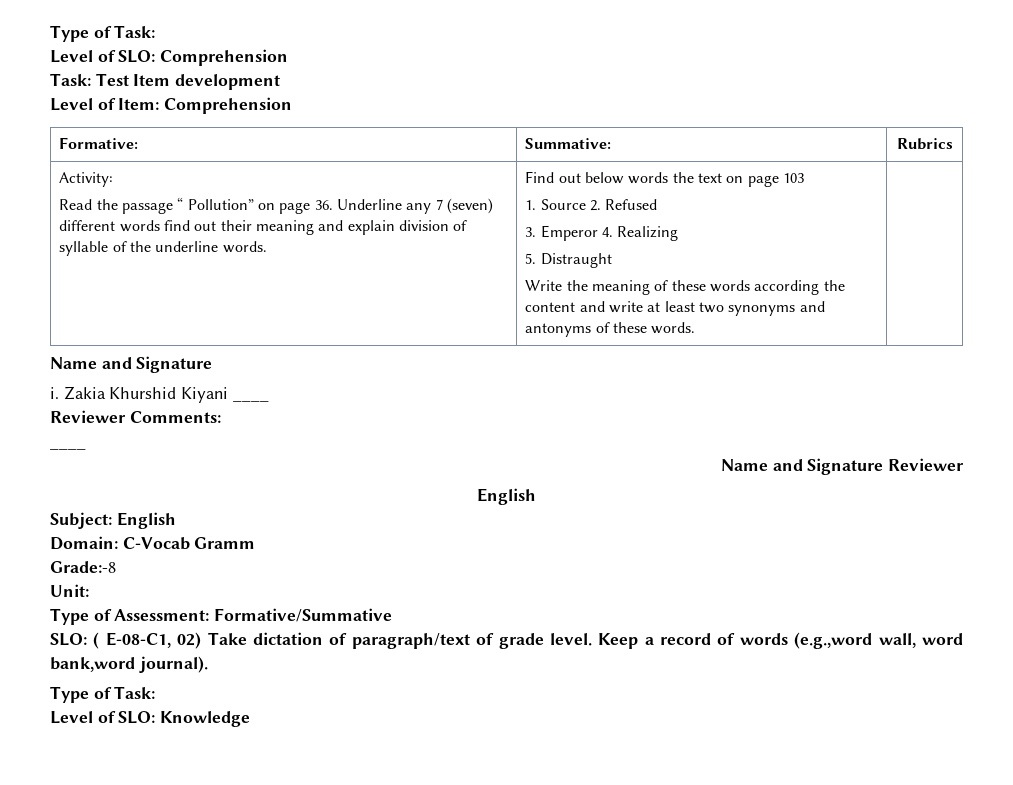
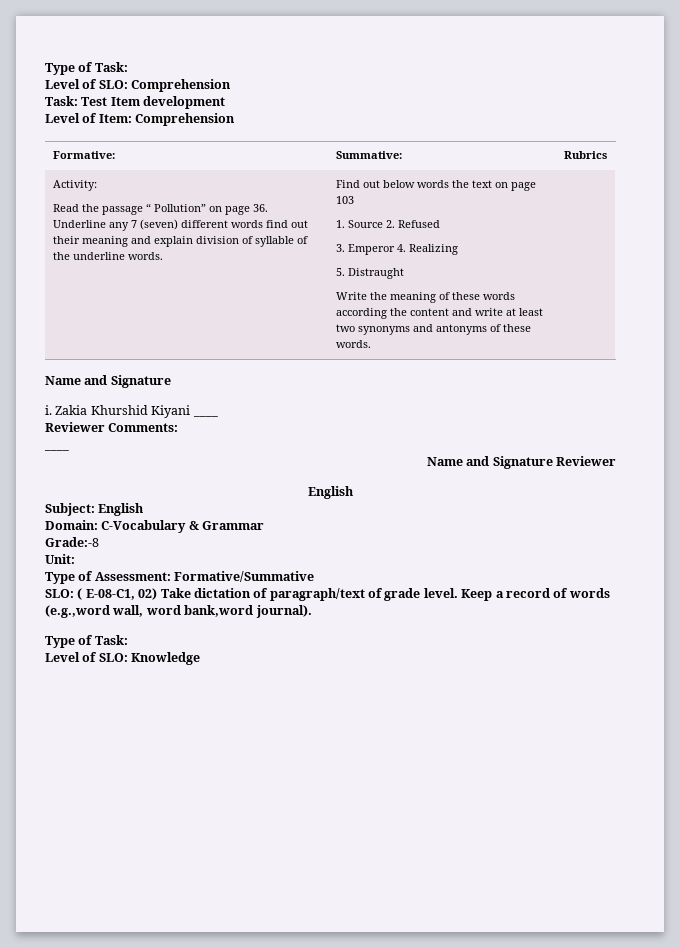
- Domain: C-Vocab Gramm
+ Domain: C-Vocabulary & Grammar

